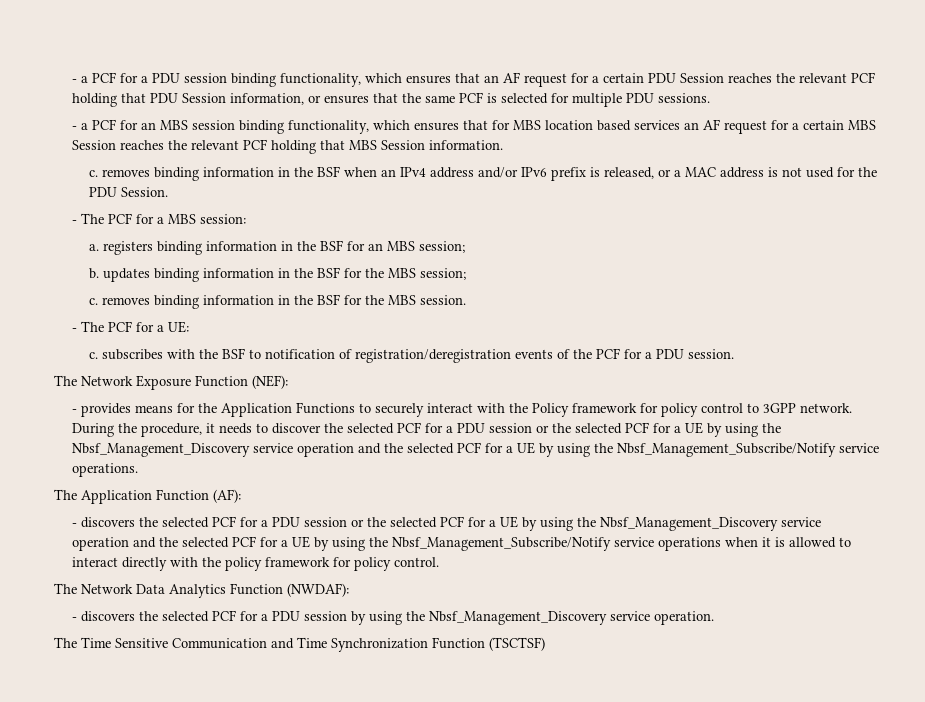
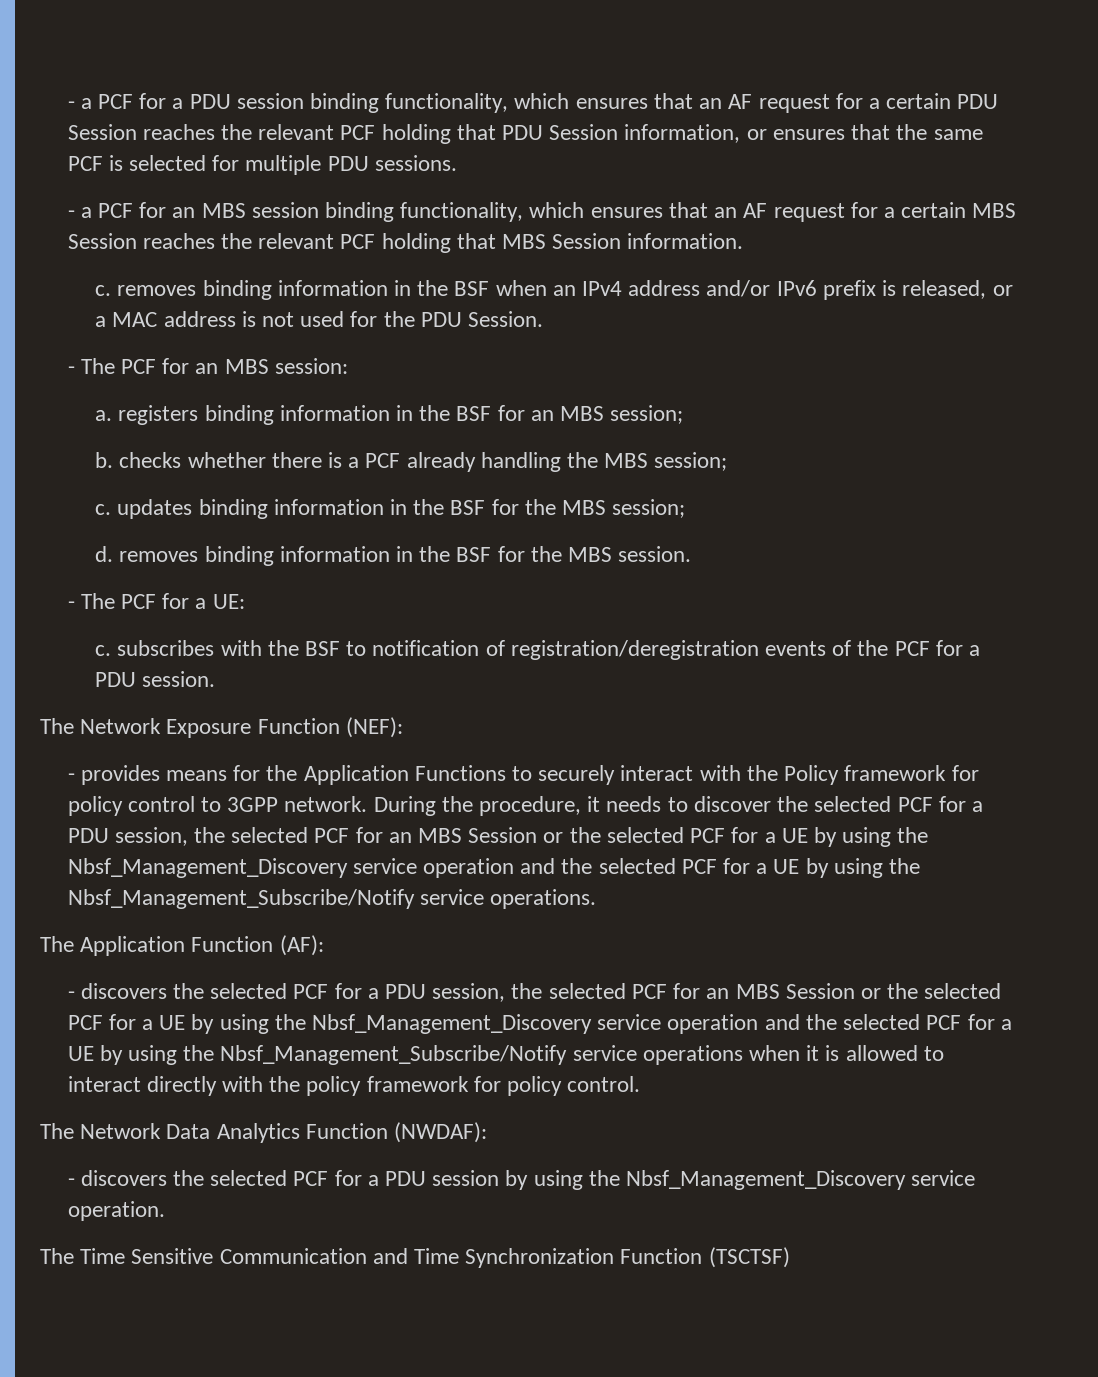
- - a PCF for an MBS session binding functionality, which ensures that for MBS location based services an AF request for a certain MBS Session reaches the relevant PCF holding that MBS Session information.
+ - a PCF for an MBS session binding functionality, which ensures that an AF request for a certain MBS Session reaches the relevant PCF holding that MBS Session information.
- - The PCF for a MBS session:
+ - The PCF for an MBS session:
- b. updates binding information in the BSF for the MBS session;
+ b. checks whether there is a PCF already handling the MBS session;
+ c. updates binding information in the BSF for the MBS session;
- c. removes binding information in the BSF for the MBS session.
+ d. removes binding information in the BSF for the MBS session.
- During the procedure, it needs to discover the selected PCF for a PDU session or the selected PCF for a UE by using the Nbsf_Management_Discovery service operation and the selected PCF for a UE by using the Nbsf_Management_Subscribe/Notify service operations.
+ During the procedure, it needs to discover the selected PCF for a PDU session, the selected PCF for an MBS Session or the selected PCF for a UE by using the Nbsf_Management_Discovery service operation and the selected PCF for a UE by using the Nbsf_Management_Subscribe/Notify service operations.
- - discovers the selected PCF for a PDU session or the selected PCF for a UE by using the Nbsf_Management_Discovery service operation and the selected PCF for a UE by using the Nbsf_Management_Subscribe/Notify service operations when it is allowed to interact directly with the policy framework for policy control.
+ - discovers the selected PCF for a PDU session, the selected PCF for an MBS Session or the selected PCF for a UE by using the Nbsf_Management_Discovery service operation and the selected PCF for a UE by using the Nbsf_Management_Subscribe/Notify service operations when it is allowed to interact directly with the policy framework for policy control.

